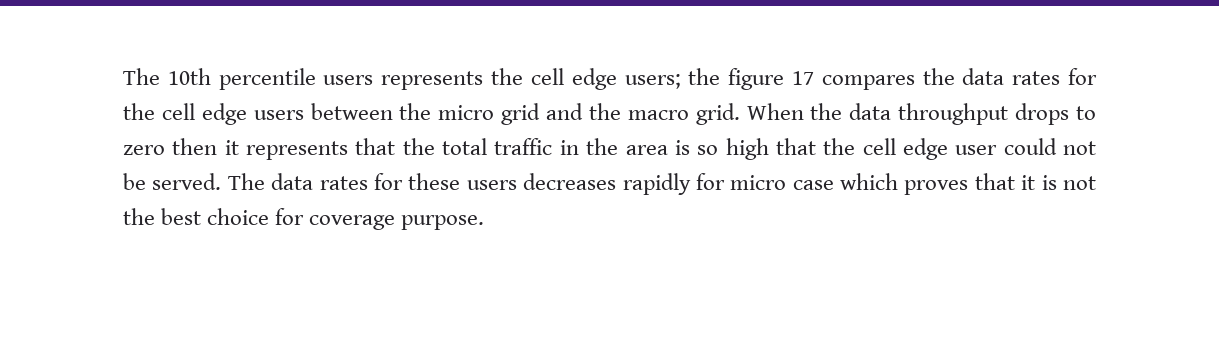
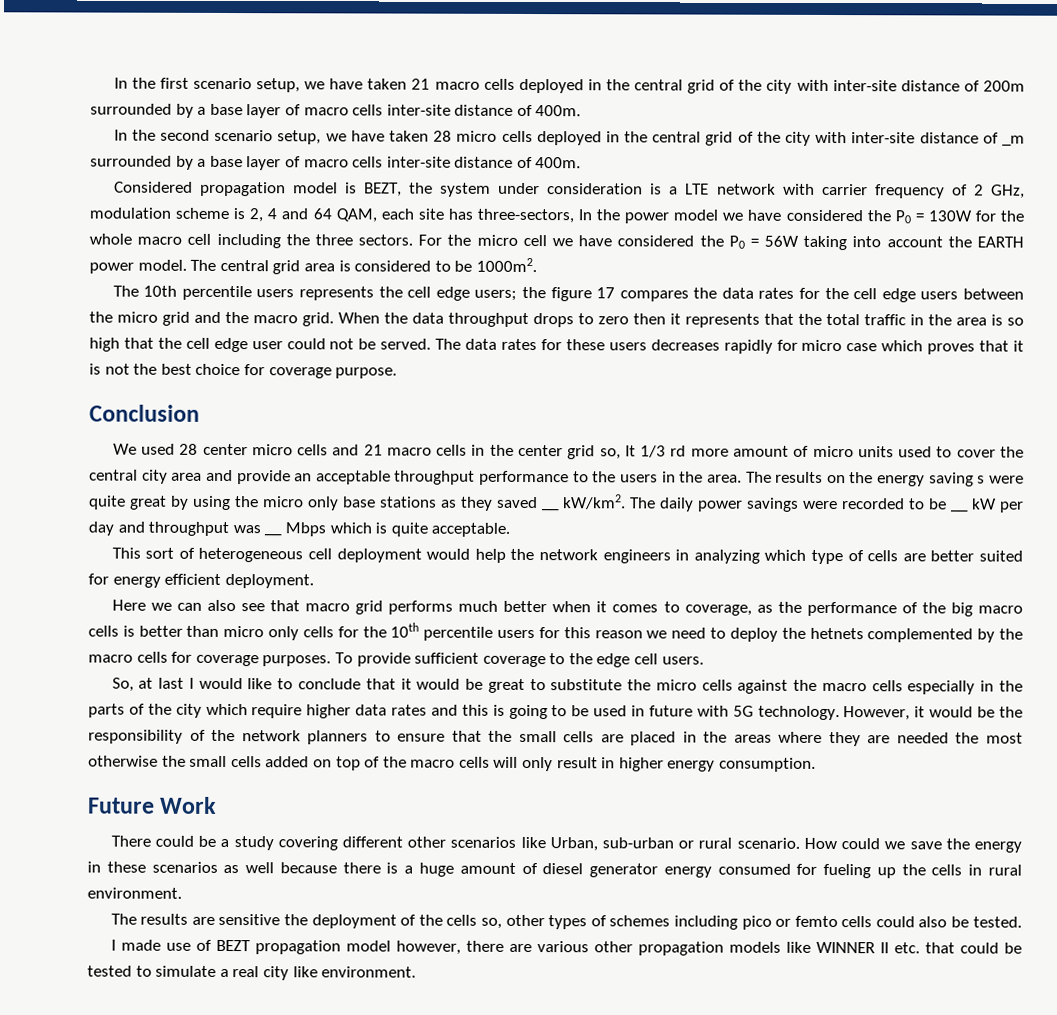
+ In the first scenario setup, we have taken 21 macro cells deployed in the central grid of the city with inter-site distance of 200m surrounded by a base layer of macro cells inter-site distance of 400m.
+ In the second scenario setup, we have taken 28 micro cells deployed in the central grid of the city with inter-site distance of _m surrounded by a base layer of macro cells inter-site distance of 400m.
+ Considered propagation model is BEZT, the system under consideration is a LTE network with carrier frequency of 2 GHz, modulation scheme is 2, 4 and 64 QAM, each site has three-sectors, In the power model we have considered the P0 = 130W for the whole macro cell including the three sectors. For the micro cell we have considered the P0 = 56W taking into account the EARTH power model. The central grid area is considered to be 1000m2.
+ Conclusion
+ We used 28 center micro cells and 21 macro cells in the center grid so, It 1/3 rd more amount of micro units used to cover the central city area and provide an acceptable throughput performance to the users in the area. The results on the energy saving s were quite great by using the micro only base stations as they saved __ kW/km2. The daily power savings were recorded to be __ kW per day and throughput was __ Mbps which is quite acceptable.
+ This sort of heterogeneous cell deployment would help the network engineers in analyzing which type of cells are better suited for energy efficient deployment.
+ Here we can also see that macro grid performs much better when it comes to coverage, as the performance of the big macro cells is better than micro only cells for the 10th percentile users for this reason we need to deploy the hetnets complemented by the macro cells for coverage purposes. To provide sufficient coverage to the edge cell users.
+ So, at last I would like to conclude that it would be great to substitute the micro cells against the macro cells especially in the parts of the city which require higher data rates and this is going to be used in future with 5G technology. However, it would be the responsibility of the network planners to ensure that the small cells are placed in the areas where they are needed the most otherwise the small cells added on top of the macro cells will only result in higher energy consumption.
+ Future Work
+ There could be a study covering different other scenarios like Urban, sub-urban or rural scenario. How could we save the energy in these scenarios as well because there is a huge amount of diesel generator energy consumed for fueling up the cells in rural environment.
+ The results are sensitive the deployment of the cells so, other types of schemes including pico or femto cells could also be tested.
+ I made use of BEZT propagation model however, there are various other propagation models like WINNER II etc. that could be tested to simulate a real city like environment.

